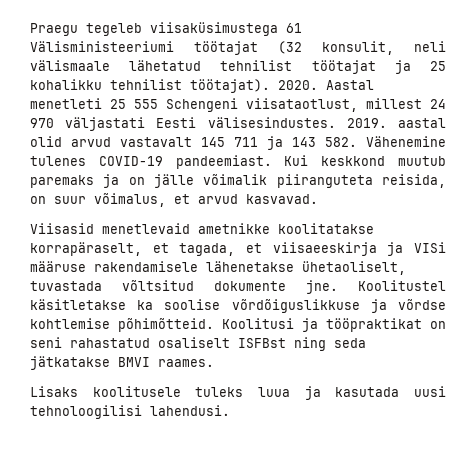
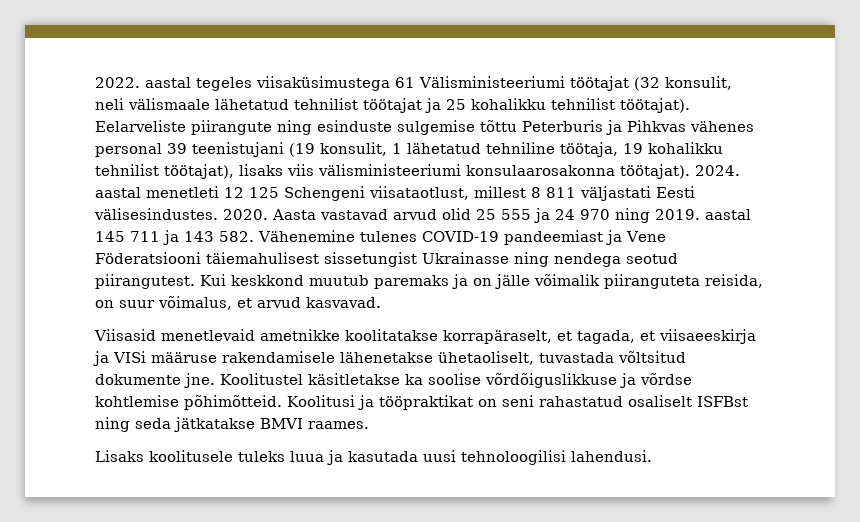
- Praegu tegeleb viisaküsimustega 61 Välisministeeriumi töötajat (32 konsulit, neli välismaale lähetatud tehnilist töötajat ja 25 kohalikku tehnilist töötajat).
+ 2022. aastal tegeles viisaküsimustega 61 Välisministeeriumi töötajat (32 konsulit, neli välismaale lähetatud tehnilist töötajat ja 25 kohalikku tehnilist töötajat).
- 2020. Aastal menetleti 25 555 Schengeni viisataotlust, millest 24 970 väljastati Eesti välisesindustes.
+ Eelarveliste piirangute ning esinduste sulgemise tõttu Peterburis ja Pihkvas vähenes personal 39 teenistujani (19 konsulit, 1 lähetatud tehniline töötaja, 19 kohalikku tehnilist töötajat), lisaks viis välisministeeriumi konsulaarosakonna töötajat). 2024. aastal menetleti 12 125 Schengeni viisataotlust, millest 8 811 väljastati Eesti välisesindustes.
- 2019. aastal olid arvud vastavalt 145 711 ja 143 582. Vähenemine tulenes COVID-19 pandeemiast.
+ 2020. Aasta vastavad arvud olid 25 555 ja 24 970 ning 2019. aastal 145 711 ja 143 582. Vähenemine tulenes COVID-19 pandeemiast ja Vene Föderatsiooni täiemahulisest sissetungist Ukrainasse ning nendega seotud piirangutest.

